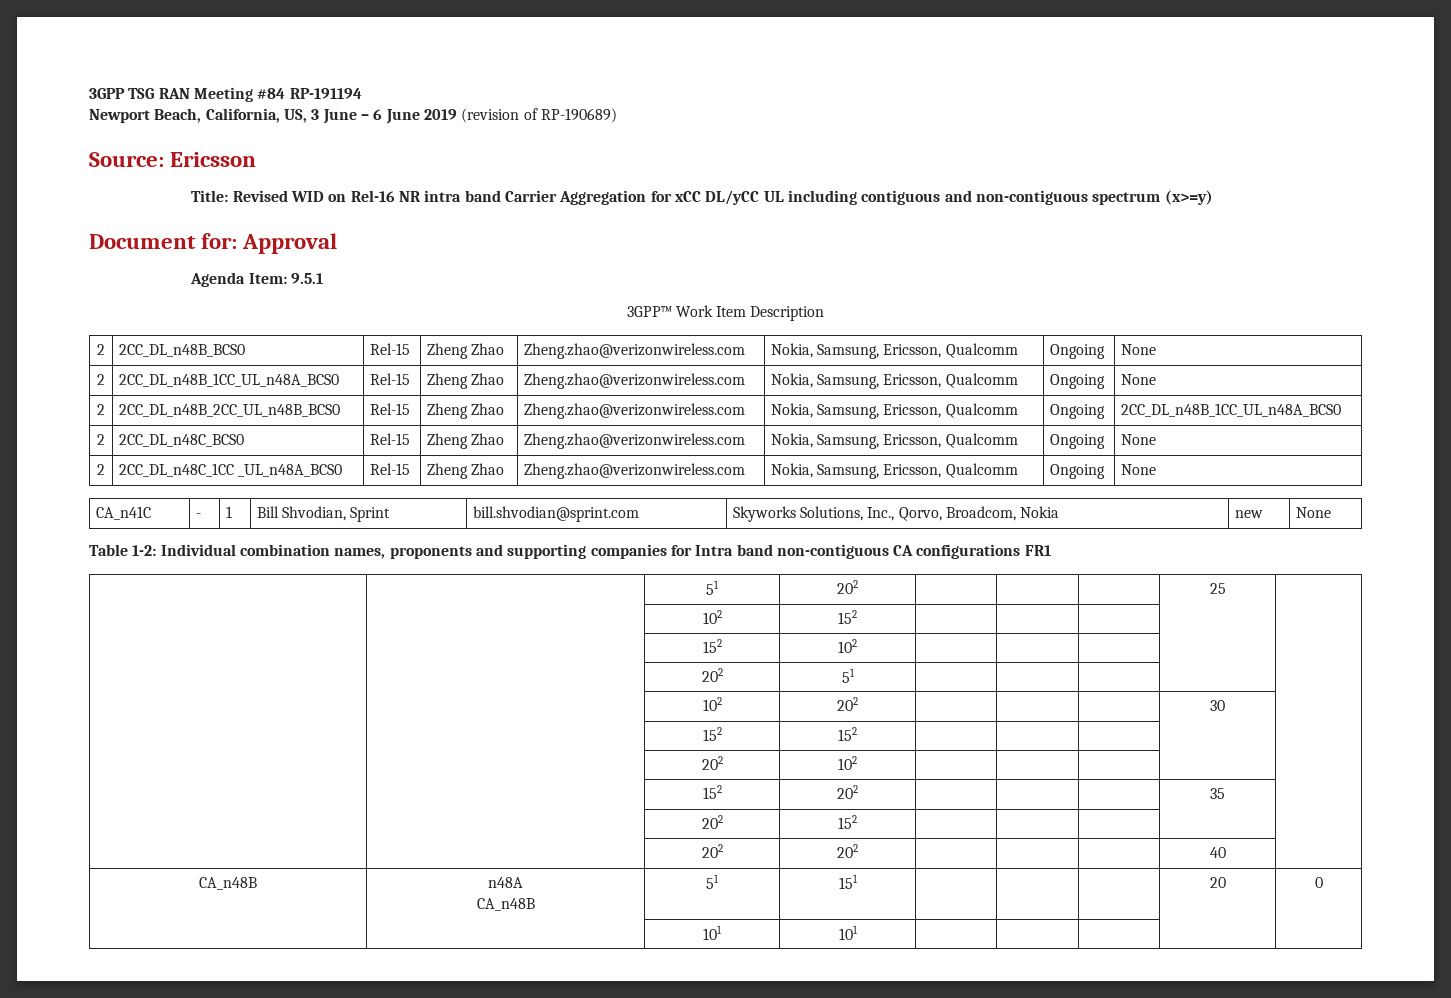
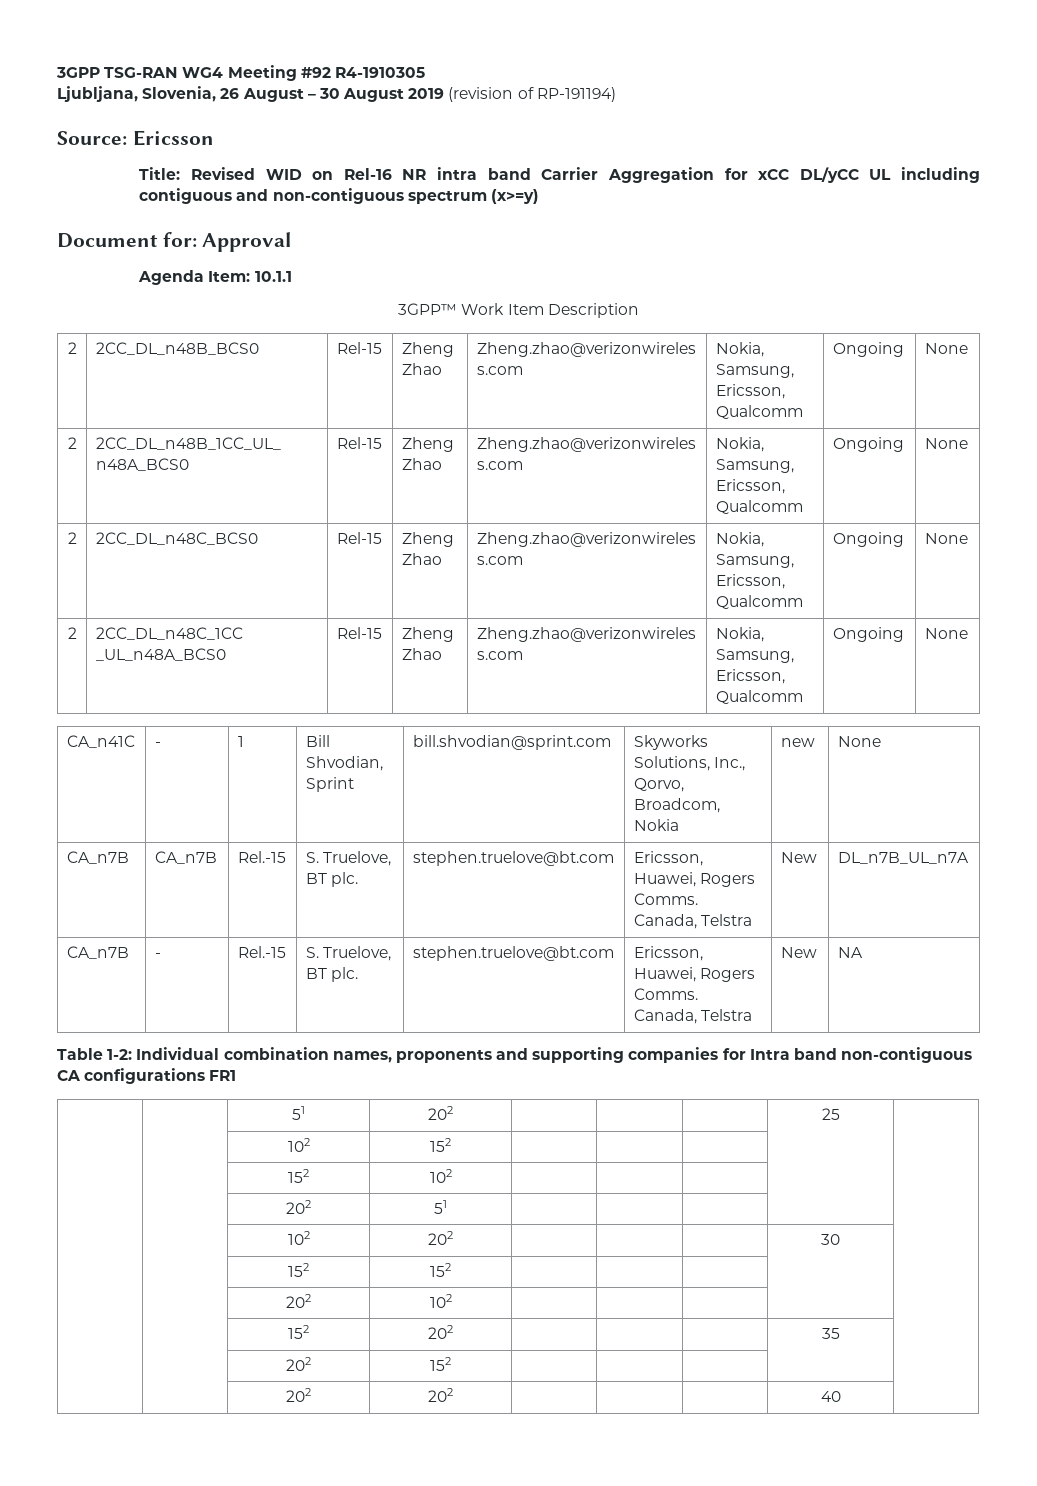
- 3GPP TSG RAN Meeting #84 RP-191194
- Newport Beach, California, US, 3 June – 6 June 2019 (revision of RP-190689)
+ 3GPP TSG-RAN WG4 Meeting #92 R4-1910305
+ Ljubljana, Slovenia, 26 August – 30 August 2019 (revision of RP-191194)
- Agenda Item: 9.5.1
+ Agenda Item: 10.1.1
- 2 | 2CC_DL_n48B_2CC_UL_n48B_BCS0 | Rel-15 | Zheng Zhao | Zheng.zhao@verizonwireless.com | Nokia, Samsung, Ericsson, Qualcomm | Ongoing | 2CC_DL_n48B_1CC_UL_n48A_BCS0
+ CA_n7B | CA_n7B | Rel.-15 | S. Truelove, BT plc. | stephen.truelove@bt.com | Ericsson, Huawei, Rogers Comms. Canada, Telstra | New | DL_n7B_UL_n7A
+ CA_n7B | - | Rel.-15 | S. Truelove, BT plc. | stephen.truelove@bt.com | Ericsson, Huawei, Rogers Comms. Canada, Telstra | New | NA
- CA_n48B | n48A
- CA_n48B | 51 | 151 | | | | 20 | 0
- | | 101 | 101 | | | | |

